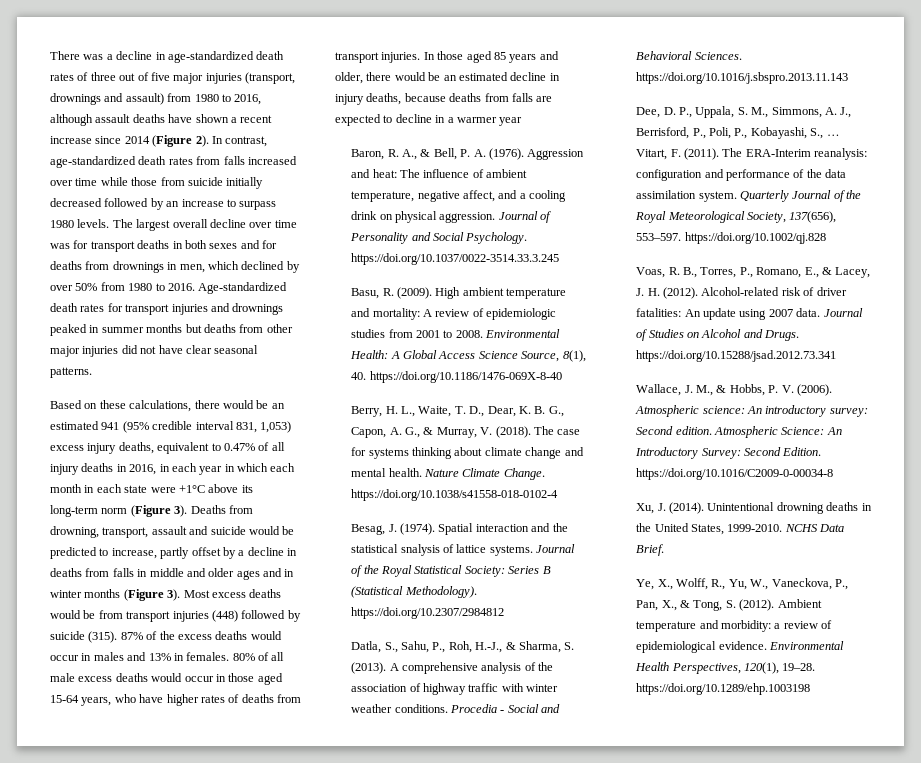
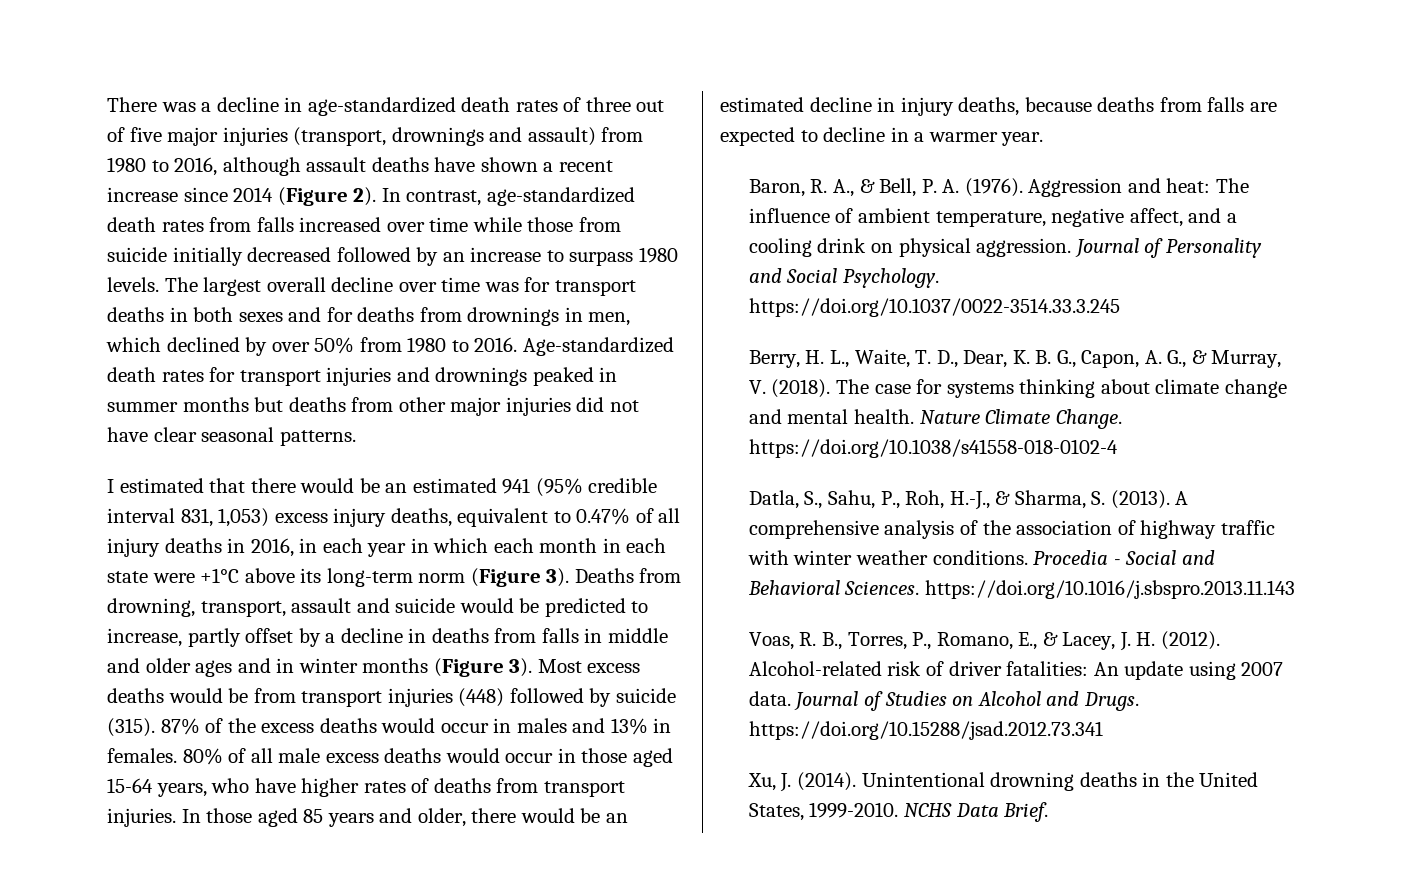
- Based on these calculations, there would be an estimated 941 (95% credible interval 831, 1,053) excess injury deaths, equivalent to 0.47% of all injury deaths in 2016, in each year in which each month in each state were +1°C above its long-term norm (Figure 3).
+ I estimated that there would be an estimated 941 (95% credible interval 831, 1,053) excess injury deaths, equivalent to 0.47% of all injury deaths in 2016, in each year in which each month in each state were +1°C above its long-term norm (Figure 3).
- In those aged 85 years and older, there would be an estimated decline in injury deaths, because deaths from falls are expected to decline in a warmer year
+ In those aged 85 years and older, there would be an estimated decline in injury deaths, because deaths from falls are expected to decline in a warmer year.
- Basu, R. (2009). High ambient temperature and mortality: A review of epidemiologic studies from 2001 to 2008. Environmental Health: A Global Access Science Source, 8(1), 40. https://doi.org/10.1186/1476-069X-8-40
- Besag, J. (1974). Spatial interaction and the statistical snalysis of lattice systems. Journal of the Royal Statistical Society: Series B (Statistical Methodology). https://doi.org/10.2307/2984812
- Dee, D. P., Uppala, S. M., Simmons, A. J., Berrisford, P., Poli, P., Kobayashi, S., … Vitart, F. (2011). The ERA-Interim reanalysis: configuration and performance of the data assimilation system. Quarterly Journal of the Royal Meteorological Society, 137(656), 553–597. https://doi.org/10.1002/qj.828
- Wallace, J. M., & Hobbs, P. V. (2006). Atmospheric science: An introductory survey: Second edition. Atmospheric Science: An Introductory Survey: Second Edition. https://doi.org/10.1016/C2009-0-00034-8
- Ye, X., Wolff, R., Yu, W., Vaneckova, P., Pan, X., & Tong, S. (2012). Ambient temperature and morbidity: a review of epidemiological evidence. Environmental Health Perspectives, 120(1), 19–28. https://doi.org/10.1289/ehp.1003198

